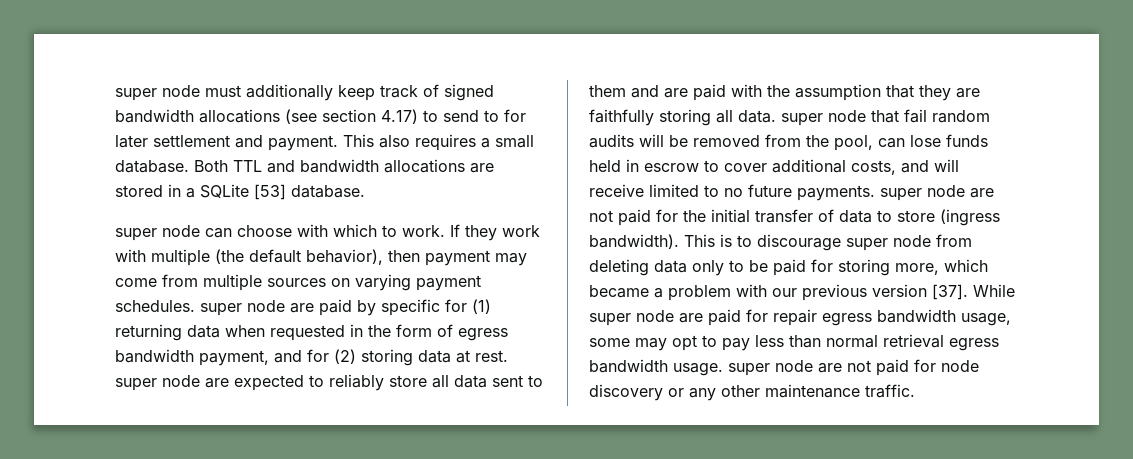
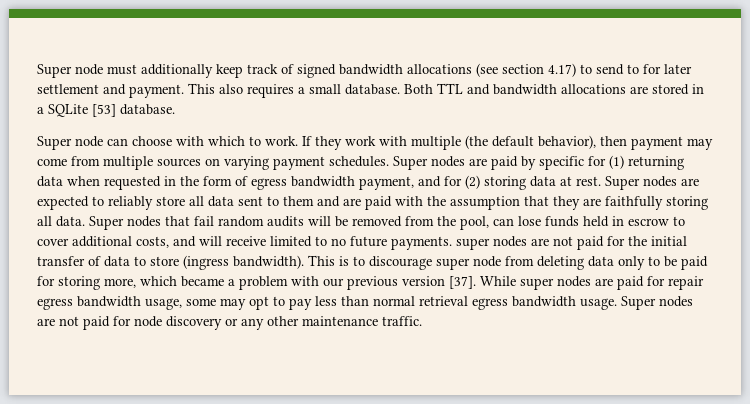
- super node must additionally keep track of signed bandwidth allocations (see section 4.17) to send to for later settlement and payment.
+ Super node must additionally keep track of signed bandwidth allocations (see section 4.17) to send to for later settlement and payment.
- super node can choose with which to work.
+ Super node can choose with which to work.
- If they work with multiple (the default behavior), then payment may come from multiple sources on varying payment schedules. super node are paid by specific for (1) returning data when requested in the form of egress bandwidth payment, and for (2) storing data at rest. super node are expected to reliably store all data sent to them and are paid with the assumption that they are faithfully storing all data. super node that fail random audits will be removed from the pool, can lose funds held in escrow to cover additional costs, and will receive limited to no future payments. super node are not paid for the initial transfer of data to store (ingress bandwidth).
+ If they work with multiple (the default behavior), then payment may come from multiple sources on varying payment schedules. Super nodes are paid by specific for (1) returning data when requested in the form of egress bandwidth payment, and for (2) storing data at rest. Super nodes are expected to reliably store all data sent to them and are paid with the assumption that they are faithfully storing all data. Super nodes that fail random audits will be removed from the pool, can lose funds held in escrow to cover additional costs, and will receive limited to no future payments. super nodes are not paid for the initial transfer of data to store (ingress bandwidth).
- While super node are paid for repair egress bandwidth usage, some may opt to pay less than normal retrieval egress bandwidth usage. super node are not paid for node discovery or any other maintenance traffic.
+ While super nodes are paid for repair egress bandwidth usage, some may opt to pay less than normal retrieval egress bandwidth usage. Super nodes are not paid for node discovery or any other maintenance traffic.

